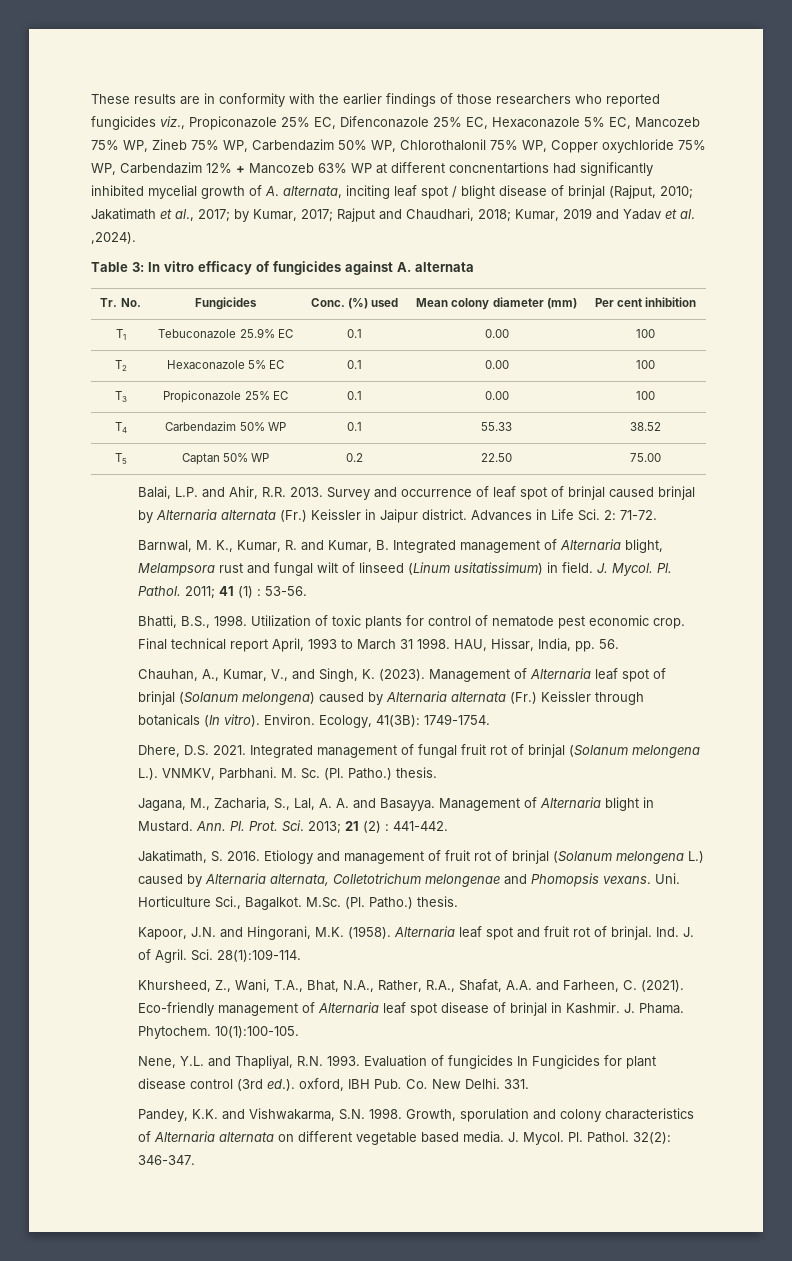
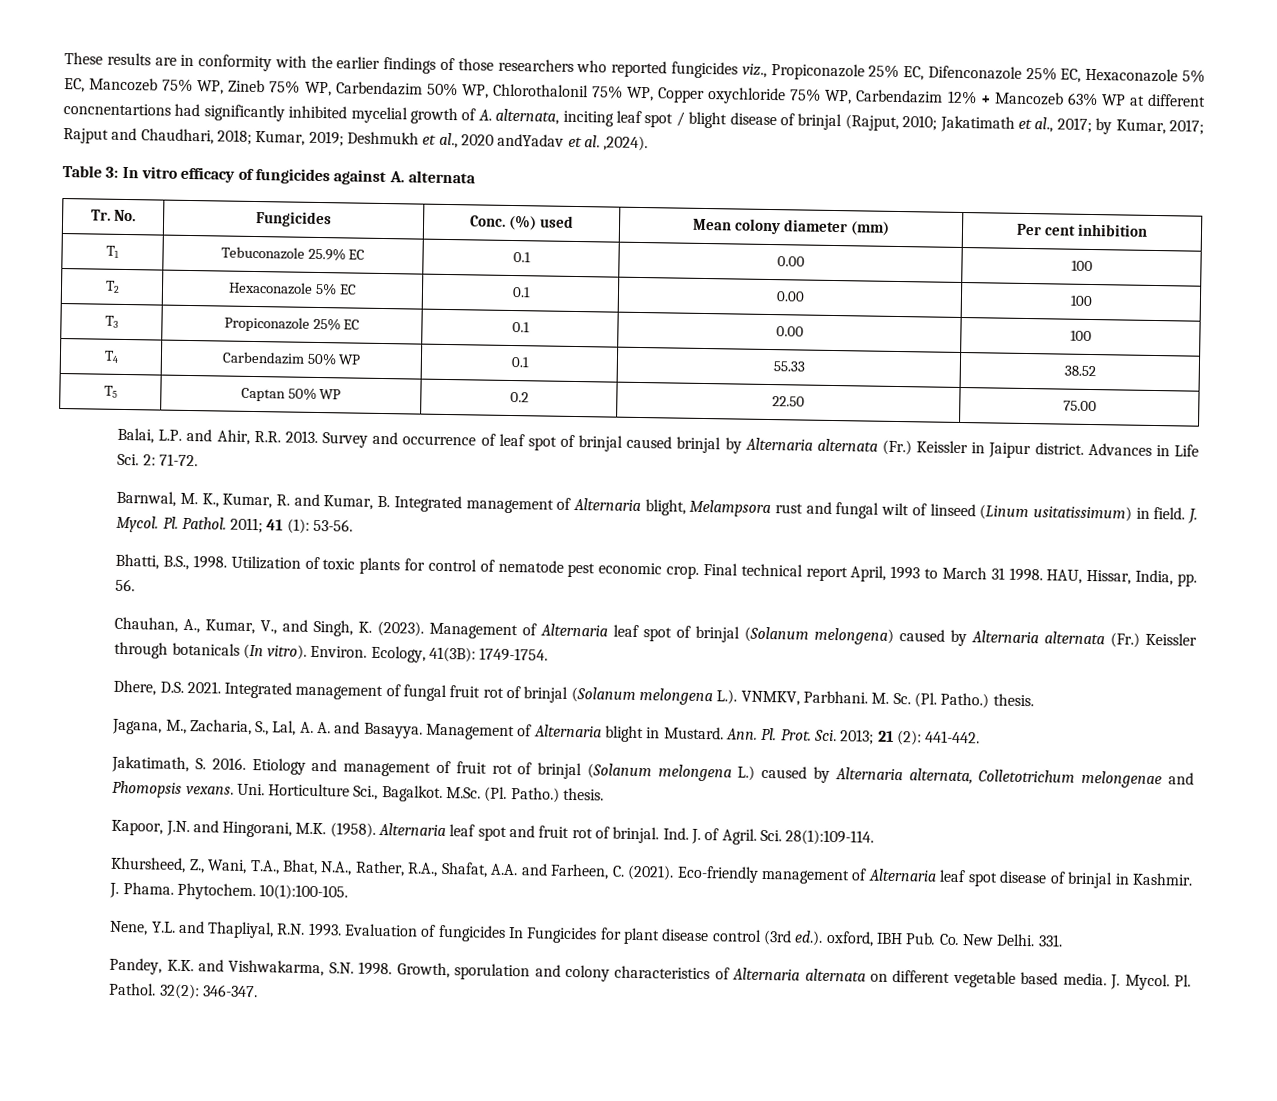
- Kumar, 2019 and Yadav et al. ,2024).
+ Kumar, 2019; Deshmukh et al., 2020 andYadav et al. ,2024).
- 2011; 41 (1) : 53-56.
+ 2011; 41 (1): 53-56.
- Sci. 2013; 21 (2) : 441-442.
+ Sci. 2013; 21 (2): 441-442.

